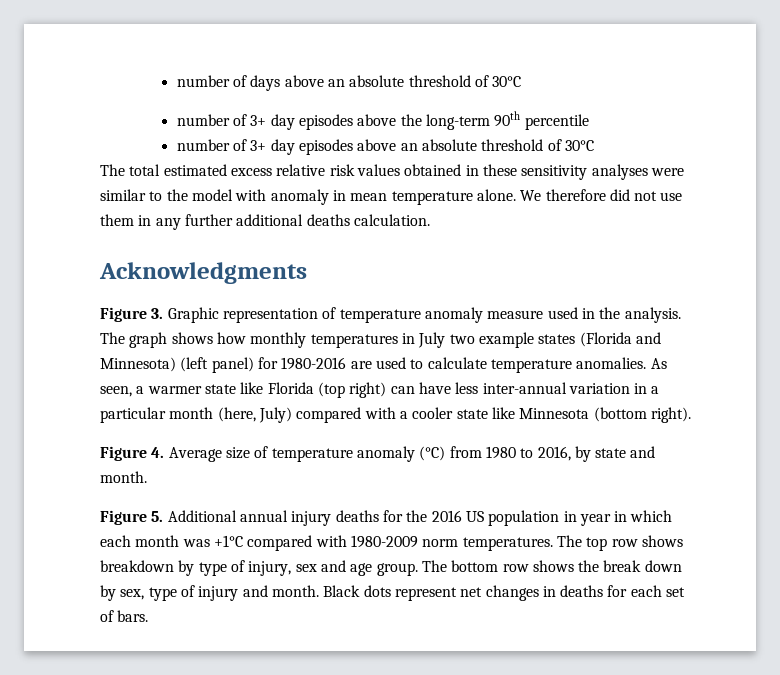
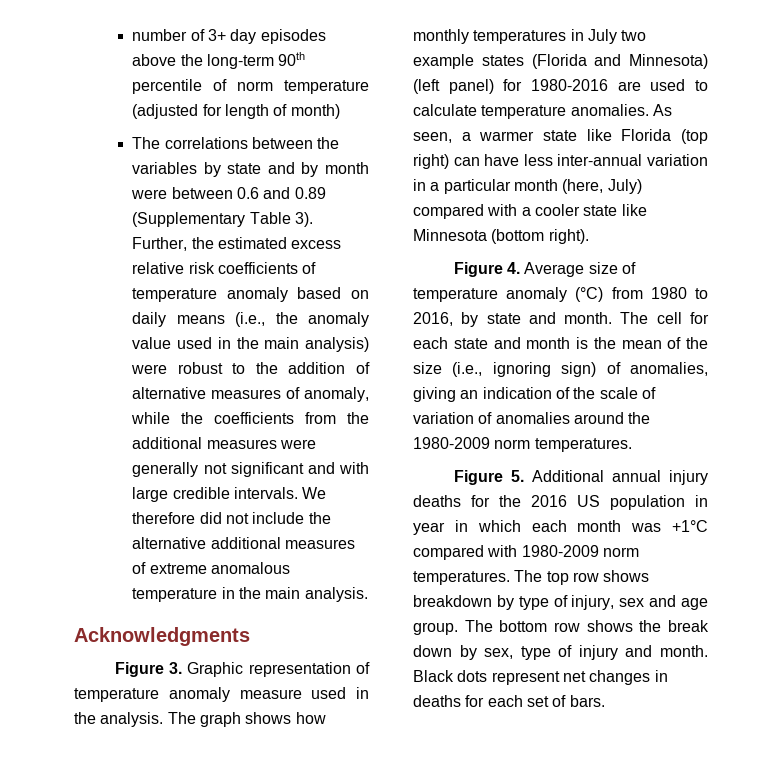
- number of days above an absolute threshold of 30°C
- number of 3+ day episodes above the long-term 90th percentile
- number of 3+ day episodes above an absolute threshold of 30°C
- The total estimated excess relative risk values obtained in these sensitivity analyses were similar to the model with anomaly in mean temperature alone. We therefore did not use them in any further additional deaths calculation.
+ number of 3+ day episodes above the long-term 90th percentile of norm temperature (adjusted for length of month)
+ The correlations between the variables by state and by month were between 0.6 and 0.89 (Supplementary Table 3). Further, the estimated excess relative risk coefficients of temperature anomaly based on daily means (i.e., the anomaly value used in the main analysis) were robust to the addition of alternative measures of anomaly, while the coefficients from the additional measures were generally not significant and with large credible intervals. We therefore did not include the alternative additional measures of extreme anomalous temperature in the main analysis.
+ The cell for each state and month is the mean of the size (i.e., ignoring sign) of anomalies, giving an indication of the scale of variation of anomalies around the 1980-2009 norm temperatures.

